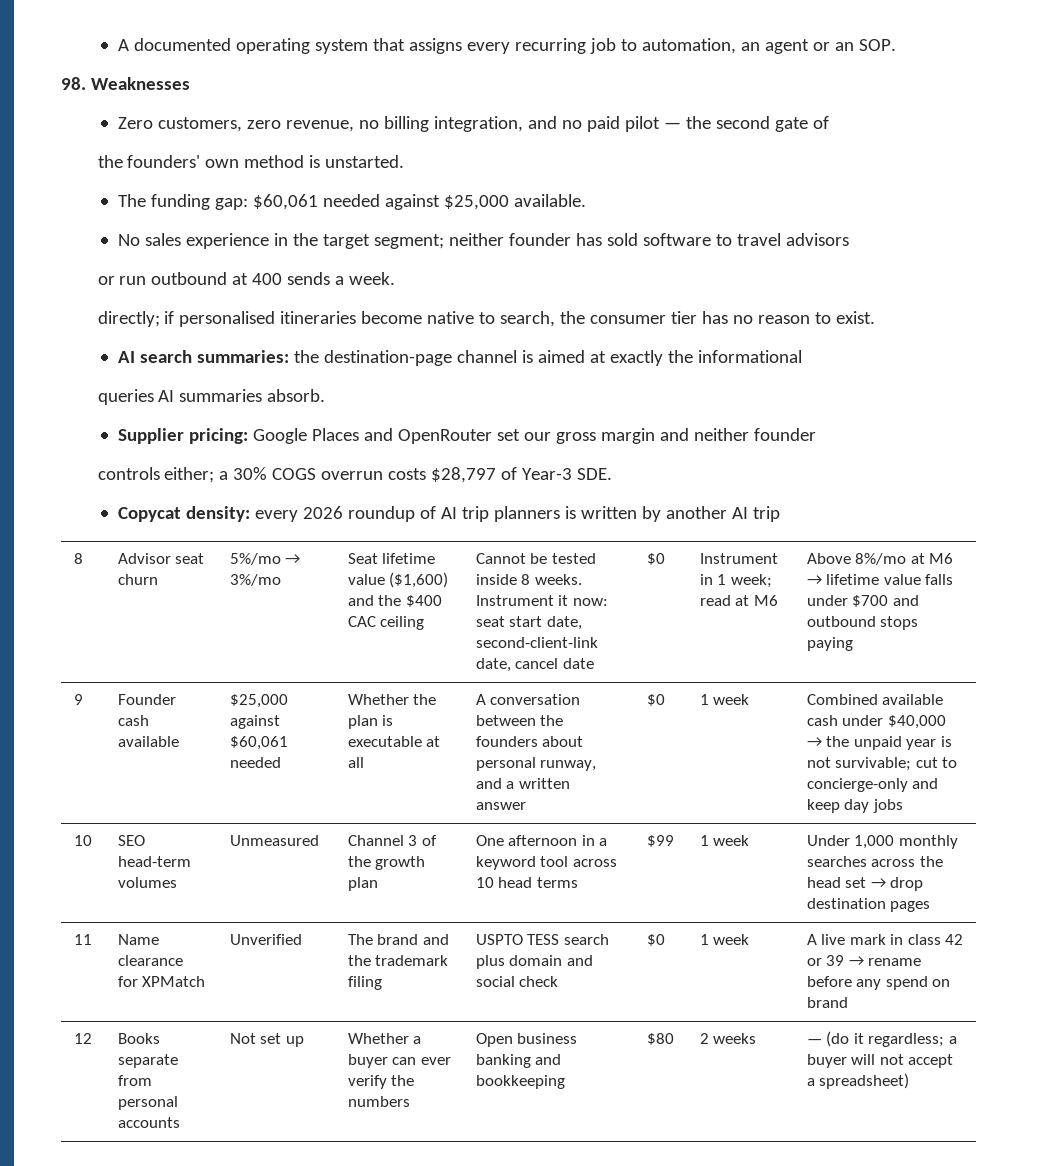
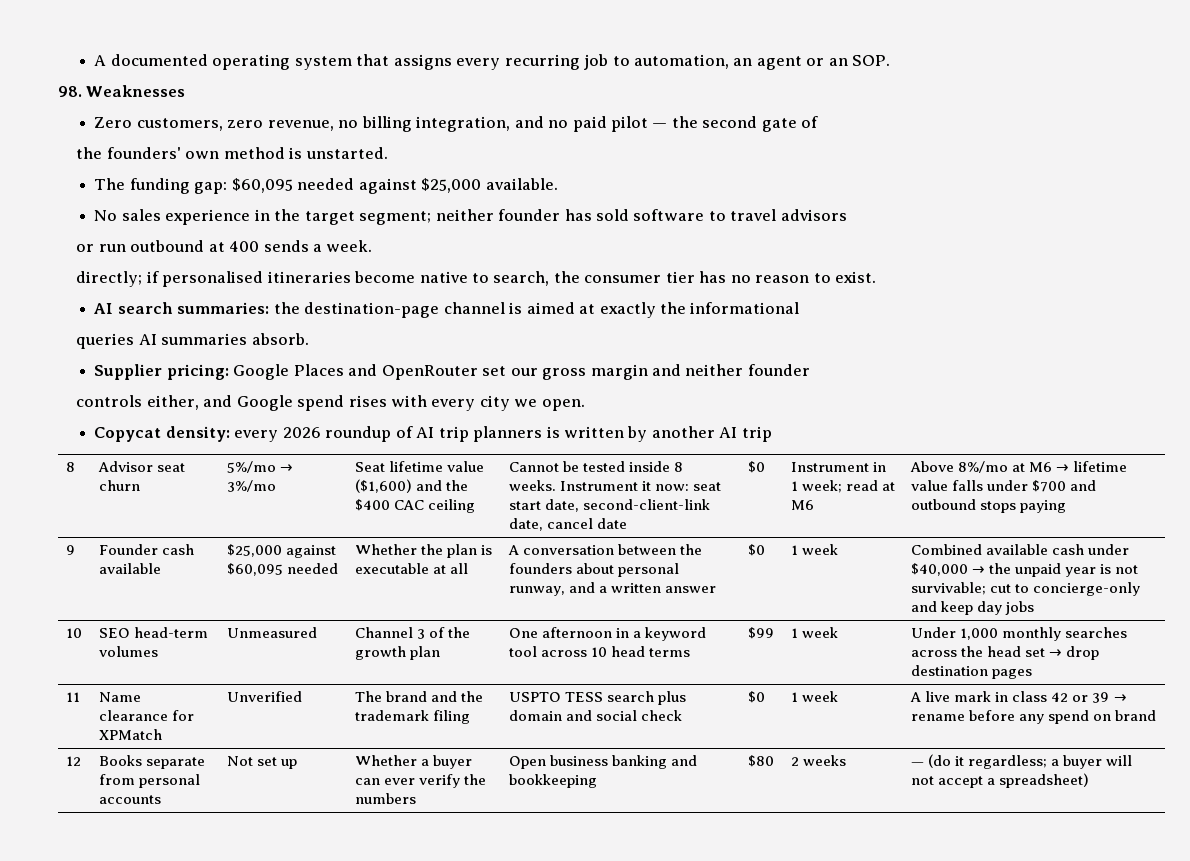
- The funding gap: $60,061 needed against $25,000 available.
+ The funding gap: $60,095 needed against $25,000 available.
- controls either; a 30% COGS overrun costs $28,797 of Year-3 SDE.
+ controls either, and Google spend rises with every city we open.
- $25,000 against $60,061 needed
+ $25,000 against $60,095 needed

